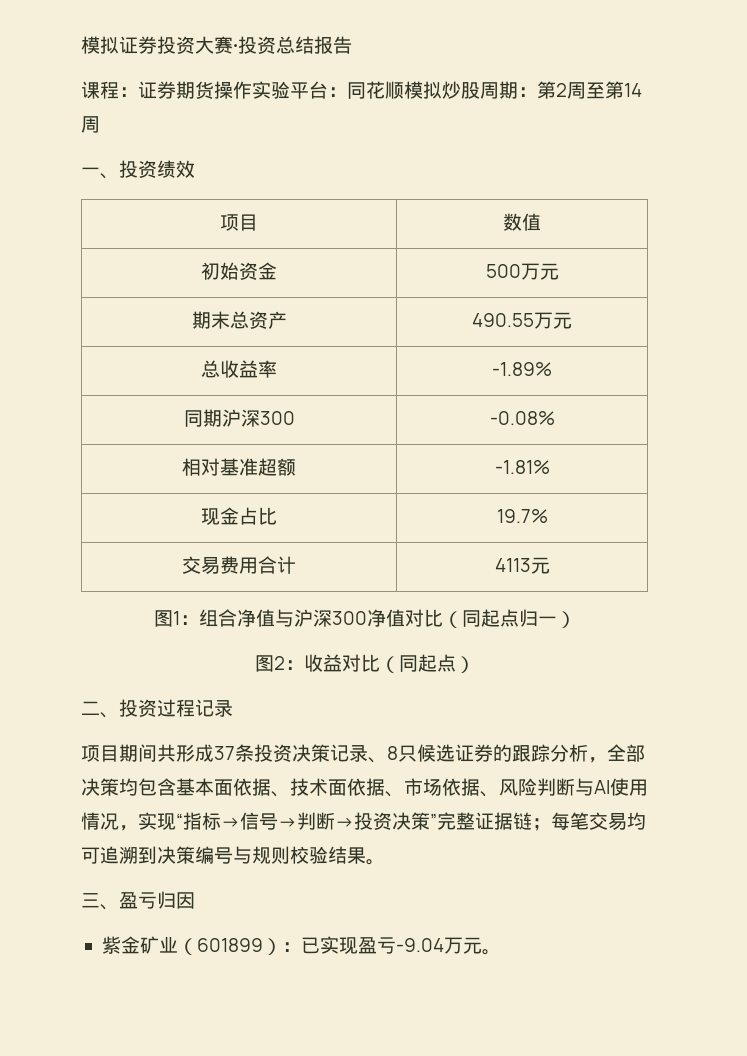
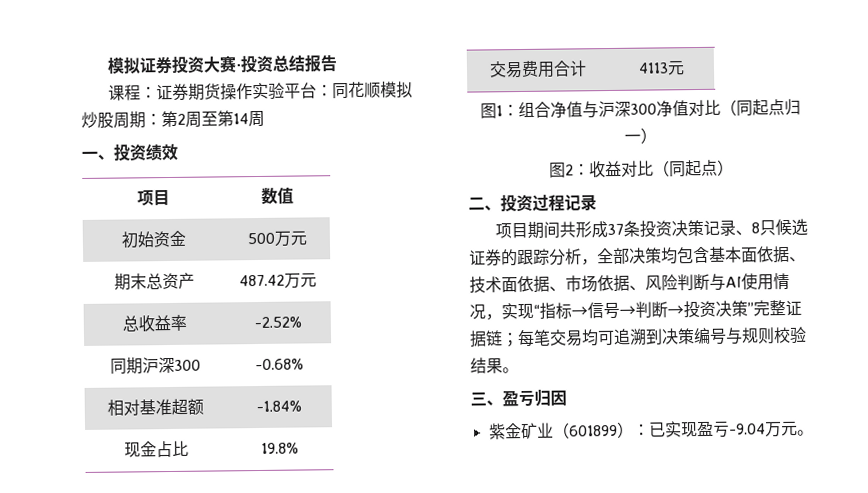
- 期末总资产 | 490.55万元
+ 期末总资产 | 487.42万元
- 总收益率 | -1.89%
+ 总收益率 | -2.52%
- 同期沪深300 | -0.08%
+ 同期沪深300 | -0.68%
- 相对基准超额 | -1.81%
+ 相对基准超额 | -1.84%
- 现金占比 | 19.7%
+ 现金占比 | 19.8%

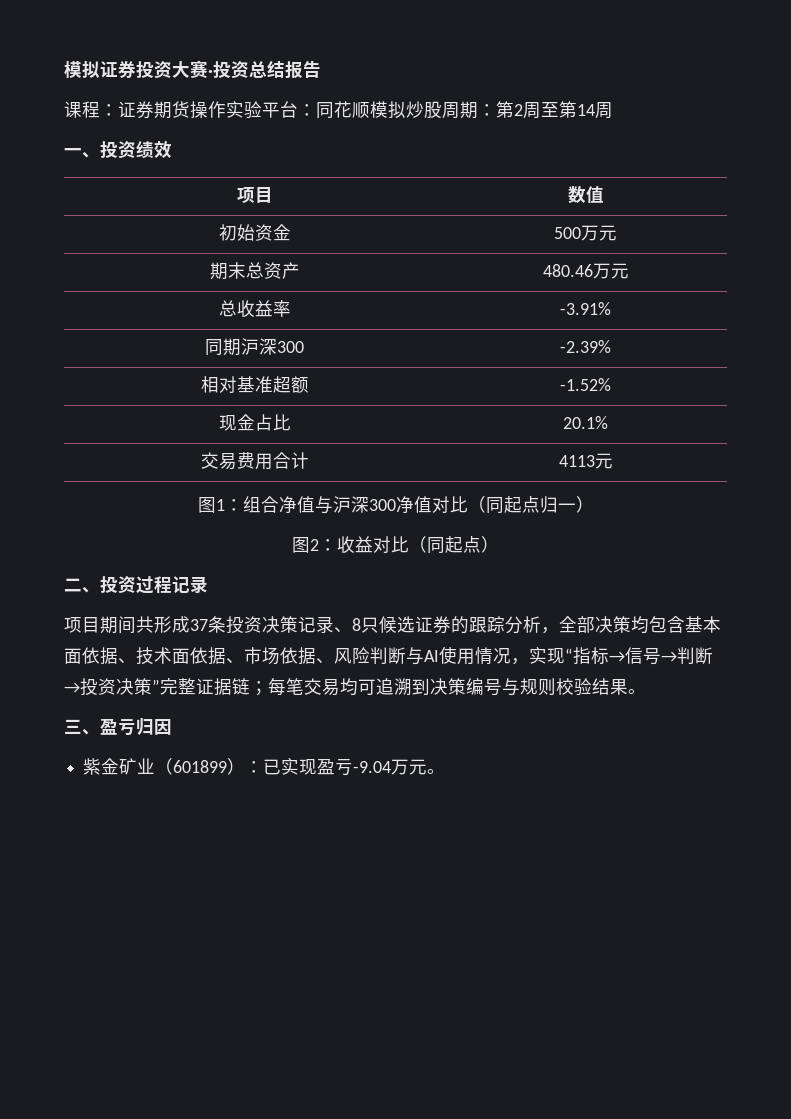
- 期末总资产 | 487.42万元
+ 期末总资产 | 480.46万元
- 总收益率 | -2.52%
+ 总收益率 | -3.91%
- 同期沪深300 | -0.68%
+ 同期沪深300 | -2.39%
- 相对基准超额 | -1.84%
+ 相对基准超额 | -1.52%
- 现金占比 | 19.8%
+ 现金占比 | 20.1%

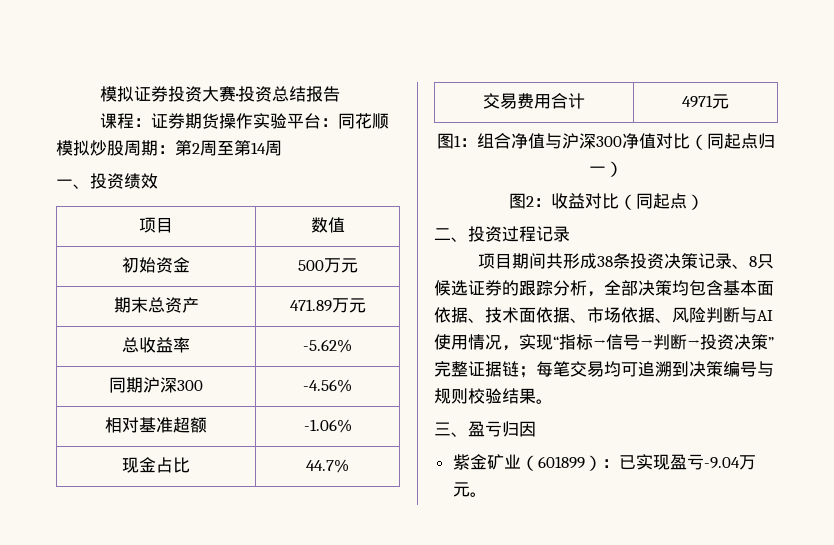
- 期末总资产 | 480.46万元
+ 期末总资产 | 471.89万元
- 总收益率 | -3.91%
+ 总收益率 | -5.62%
- 同期沪深300 | -2.39%
+ 同期沪深300 | -4.56%
- 相对基准超额 | -1.52%
+ 相对基准超额 | -1.06%
- 现金占比 | 20.1%
+ 现金占比 | 44.7%
- 交易费用合计 | 4113元
+ 交易费用合计 | 4971元
- 项目期间共形成37条投资决策记录、8只候选证券的跟踪分析，全部决策均包含基本面依据、技术面依据、市场依据、风险判断与AI使用情况，实现“指标→信号→判断→投资决策”完整证据链；每笔交易均可追溯到决策编号与规则校验结果。
+ 项目期间共形成38条投资决策记录、8只候选证券的跟踪分析，全部决策均包含基本面依据、技术面依据、市场依据、风险判断与AI使用情况，实现“指标→信号→判断→投资决策”完整证据链；每笔交易均可追溯到决策编号与规则校验结果。

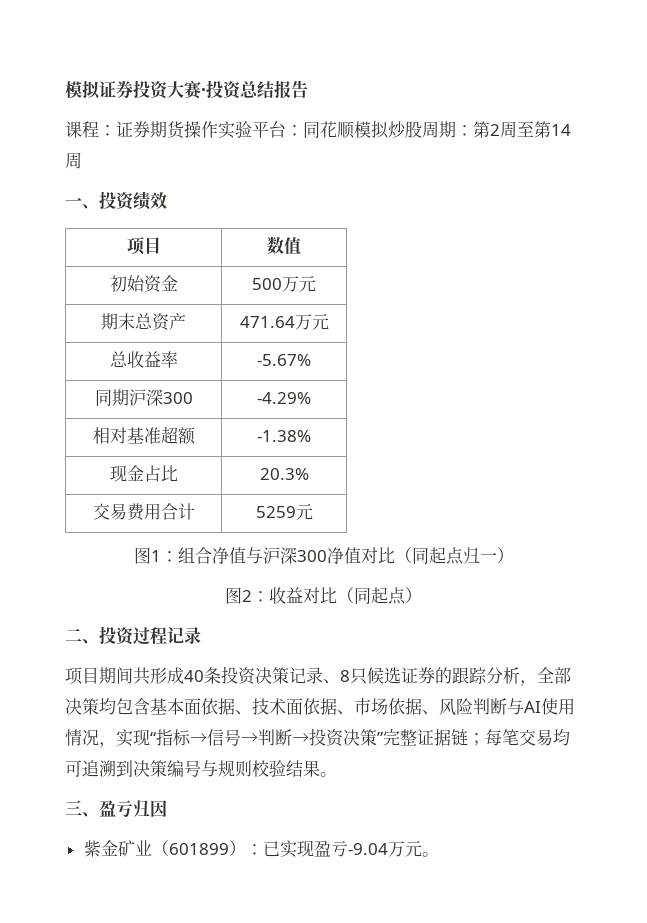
- 期末总资产 | 471.89万元
+ 期末总资产 | 471.64万元
- 总收益率 | -5.62%
+ 总收益率 | -5.67%
- 同期沪深300 | -4.56%
+ 同期沪深300 | -4.29%
- 相对基准超额 | -1.06%
+ 相对基准超额 | -1.38%
- 现金占比 | 44.7%
+ 现金占比 | 20.3%
- 交易费用合计 | 4971元
+ 交易费用合计 | 5259元
- 项目期间共形成38条投资决策记录、8只候选证券的跟踪分析，全部决策均包含基本面依据、技术面依据、市场依据、风险判断与AI使用情况，实现“指标→信号→判断→投资决策”完整证据链；每笔交易均可追溯到决策编号与规则校验结果。
+ 项目期间共形成40条投资决策记录、8只候选证券的跟踪分析，全部决策均包含基本面依据、技术面依据、市场依据、风险判断与AI使用情况，实现“指标→信号→判断→投资决策”完整证据链；每笔交易均可追溯到决策编号与规则校验结果。

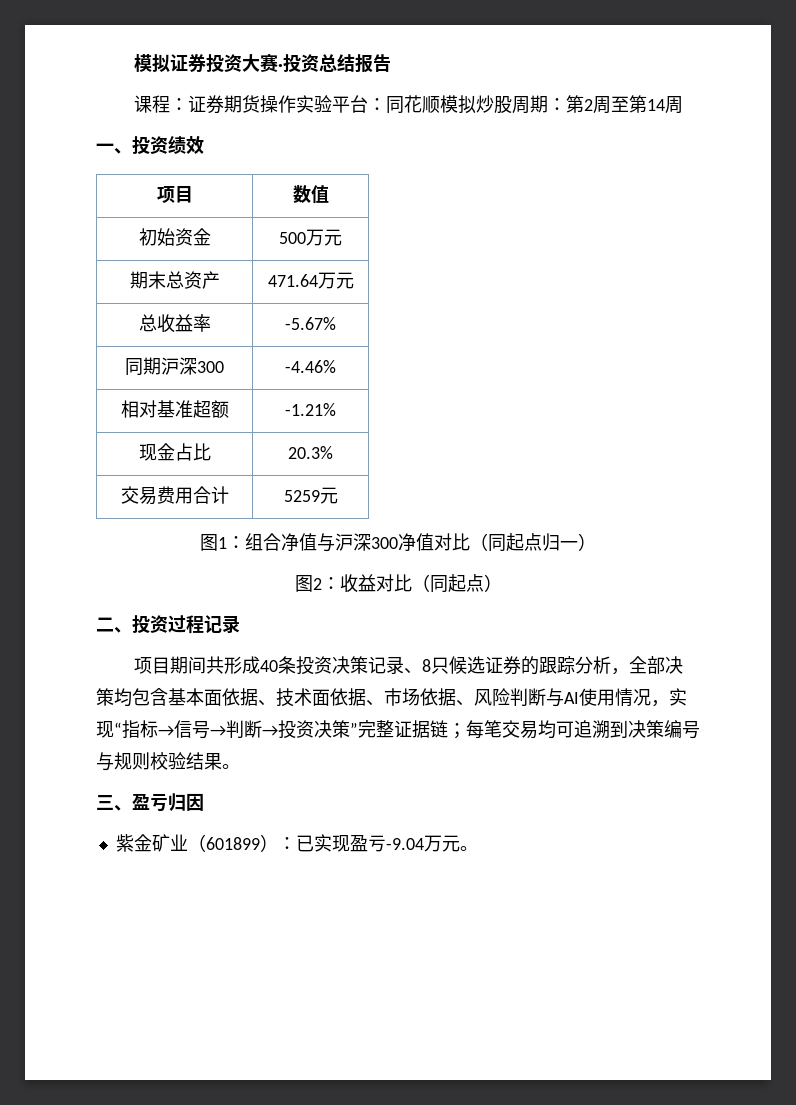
- 同期沪深300 | -4.29%
+ 同期沪深300 | -4.46%
- 相对基准超额 | -1.38%
+ 相对基准超额 | -1.21%

